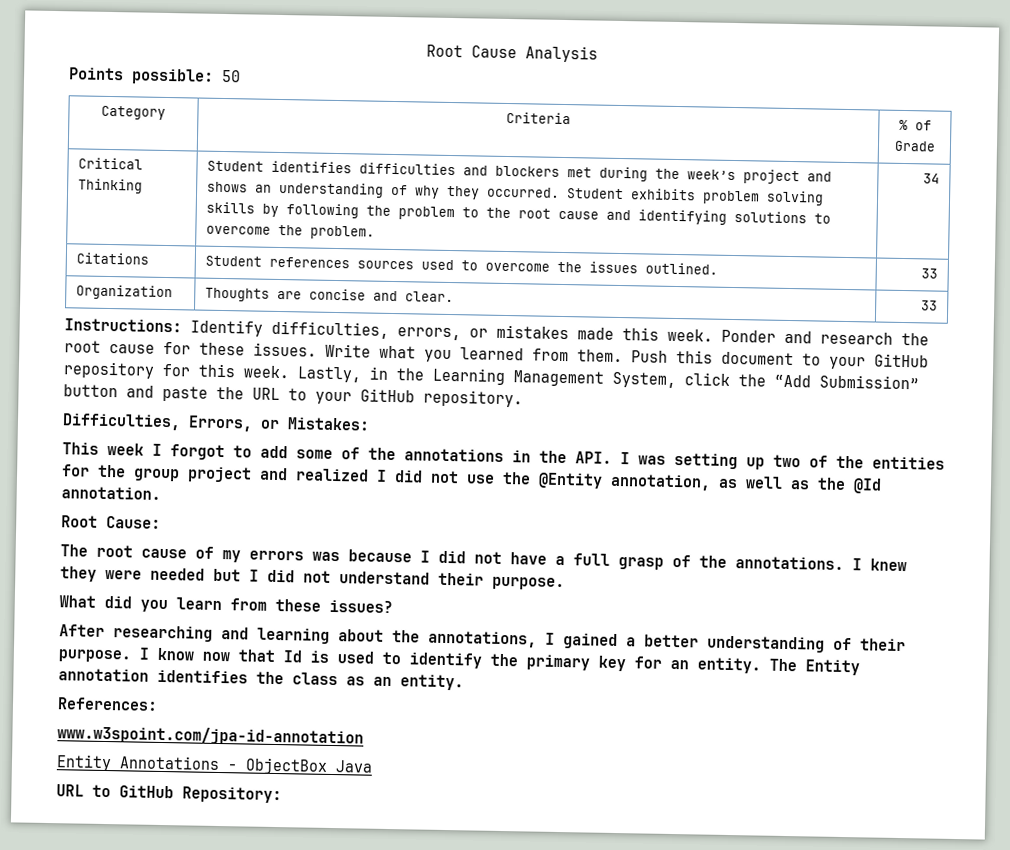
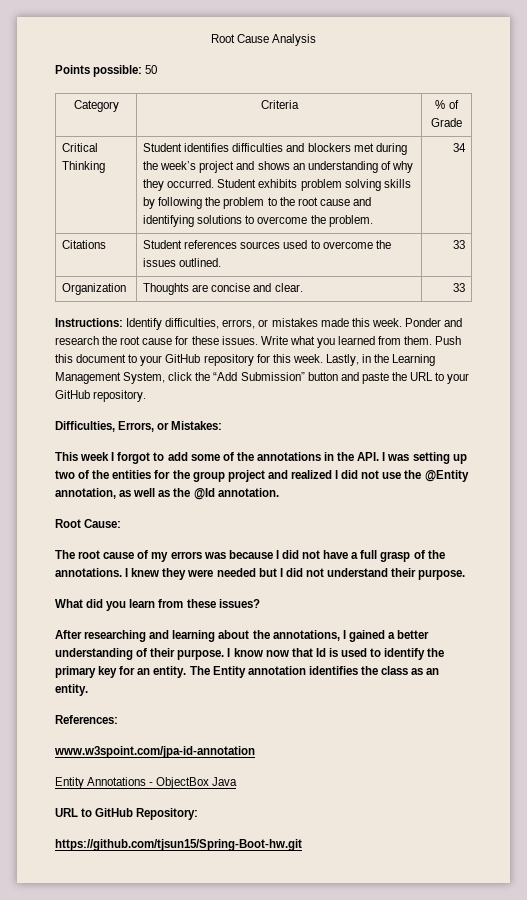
+ https://github.com/tjsun15/Spring-Boot-hw.git

